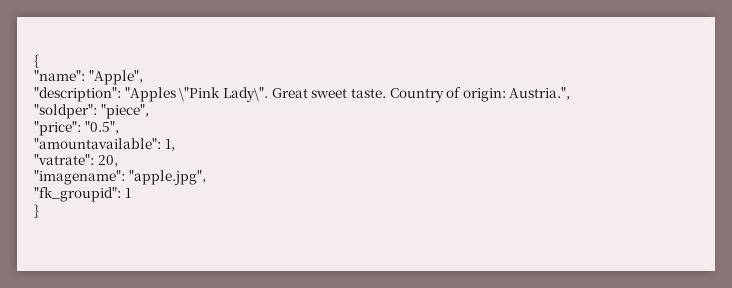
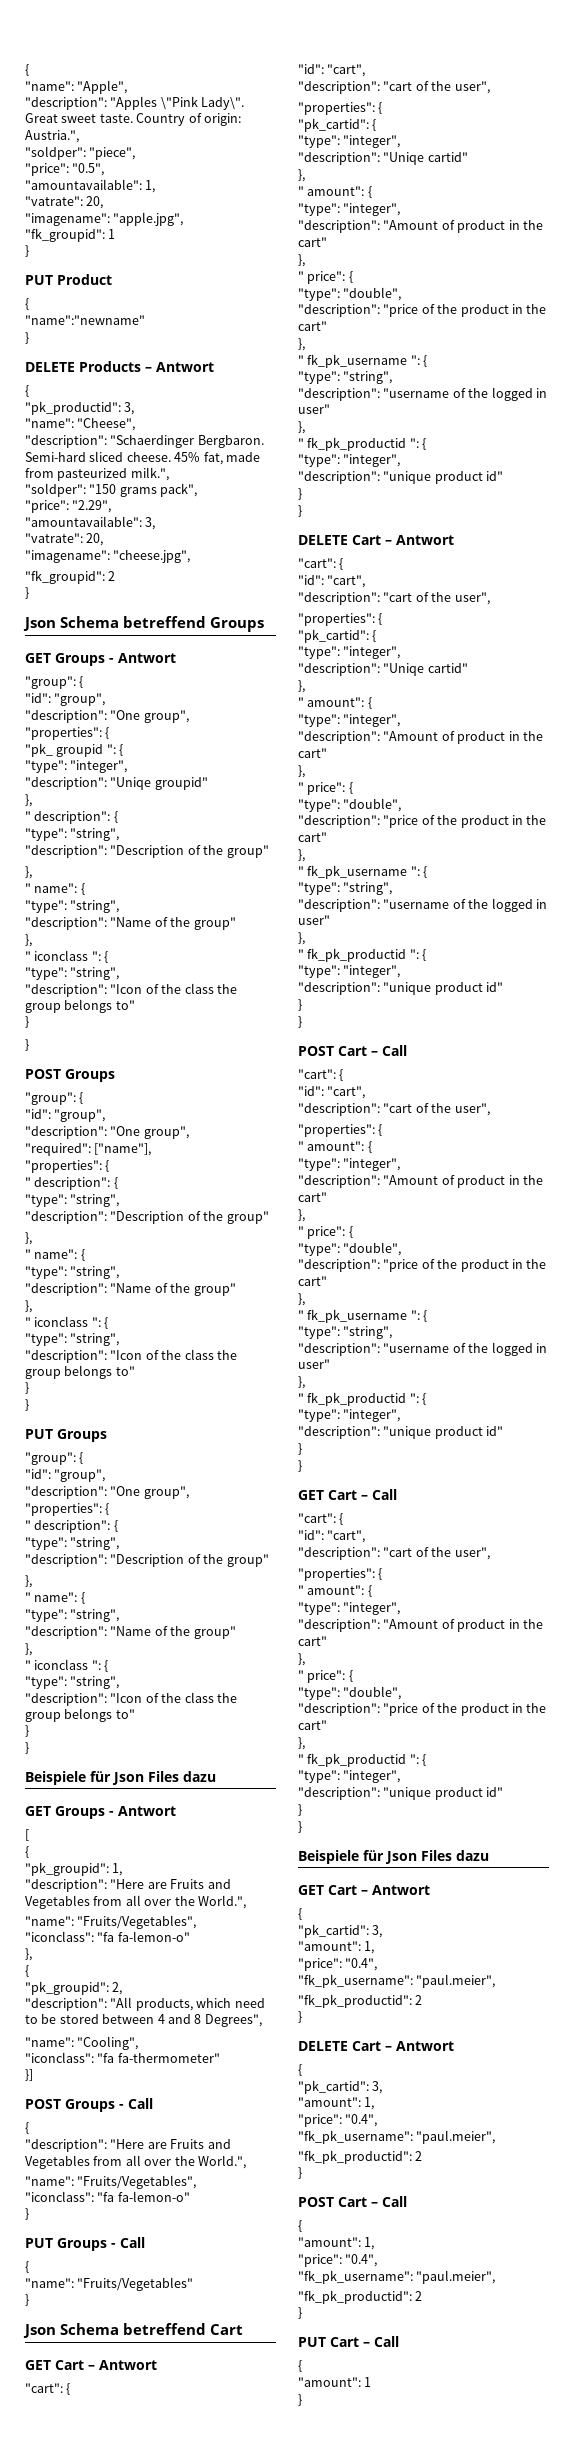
+ PUT Product
+ {
+ "name":"newname"
+ }
+ DELETE Products – Antwort
+ {
+ "pk_productid": 3,
+ "name": "Cheese",
+ "description": "Schaerdinger Bergbaron. Semi-hard sliced cheese. 45% fat, made from pasteurized milk.",
+ "soldper": "150 grams pack",
+ "price": "2.29",
+ "amountavailable": 3,
+ "vatrate": 20,
+ "imagename": "cheese.jpg",
+ "fk_groupid": 2
+ }
+ Json Schema betreffend Groups
+ GET Groups - Antwort
+ "group": {
+ "id": "group",
+ "description": "One group",
+ "properties": {
+ "pk_ groupid ": {
+ "type": "integer",
+ "description": "Uniqe groupid"
+ },
+ " description": {
+ "type": "string",
+ "description": "Description of the group"
+ },
+ " name": {
+ "type": "string",
+ "description": "Name of the group"
+ },
+ " iconclass ": {
+ "type": "string",
+ "description": "Icon of the class the group belongs to"
+ }
+ }
+ POST Groups
+ "group": {
+ "id": "group",
+ "description": "One group",
+ "required": ["name"],
+ "properties": {
+ " description": {
+ "type": "string",
+ "description": "Description of the group"
+ },
+ " name": {
+ "type": "string",
+ "description": "Name of the group"
+ },
+ " iconclass ": {
+ "type": "string",
+ "description": "Icon of the class the group belongs to"
+ }
+ }
+ PUT Groups
+ "group": {
+ "id": "group",
+ "description": "One group",
+ "properties": {
+ " description": {
+ "type": "string",
+ "description": "Description of the group"
+ },
+ " name": {
+ "type": "string",
+ "description": "Name of the group"
+ },
+ " iconclass ": {
+ "type": "string",
+ "description": "Icon of the class the group belongs to"
+ }
+ }
+ Beispiele für Json Files dazu
+ GET Groups - Antwort
+ [
+ {
+ "pk_groupid": 1,
+ "description": "Here are Fruits and Vegetables from all over the World.",
+ "name": "Fruits/Vegetables",
+ "iconclass": "fa fa-lemon-o"
+ },
+ {
+ "pk_groupid": 2,
+ "description": "All products, which need to be stored between 4 and 8 Degrees",
+ "name": "Cooling",
+ "iconclass": "fa fa-thermometer"
+ }]
+ POST Groups - Call
+ {
+ "description": "Here are Fruits and Vegetables from all over the World.",
+ "name": "Fruits/Vegetables",
+ "iconclass": "fa fa-lemon-o"
+ }
+ PUT Groups - Call
+ {
+ "name": "Fruits/Vegetables"
+ }
+ Json Schema betreffend Cart
+ GET Cart – Antwort
+ "cart": {
+ "id": "cart",
+ "description": "cart of the user",
+ "properties": {
+ "pk_cartid": {
+ "type": "integer",
+ "description": "Uniqe cartid"
+ },
+ " amount": {
+ "type": "integer",
+ "description": "Amount of product in the cart"
+ },
+ " price": {
+ "type": "double",
+ "description": "price of the product in the cart"
+ },
+ " fk_pk_username ": {
+ "type": "string",
+ "description": "username of the logged in user"
+ },
+ " fk_pk_productid ": {
+ "type": "integer",
+ "description": "unique product id"
+ }
+ }
+ DELETE Cart – Antwort
+ "cart": {
+ "id": "cart",
+ "description": "cart of the user",
+ "properties": {
+ "pk_cartid": {
+ "type": "integer",
+ "description": "Uniqe cartid"
+ },
+ " amount": {
+ "type": "integer",
+ "description": "Amount of product in the cart"
+ },
+ " price": {
+ "type": "double",
+ "description": "price of the product in the cart"
+ },
+ " fk_pk_username ": {
+ "type": "string",
+ "description": "username of the logged in user"
+ },
+ " fk_pk_productid ": {
+ "type": "integer",
+ "description": "unique product id"
+ }
+ }
+ POST Cart – Call
+ "cart": {
+ "id": "cart",
+ "description": "cart of the user",
+ "properties": {
+ " amount": {
+ "type": "integer",
+ "description": "Amount of product in the cart"
+ },
+ " price": {
+ "type": "double",
+ "description": "price of the product in the cart"
+ },
+ " fk_pk_username ": {
+ "type": "string",
+ "description": "username of the logged in user"
+ },
+ " fk_pk_productid ": {
+ "type": "integer",
+ "description": "unique product id"
+ }
+ }
+ GET Cart – Call
+ "cart": {
+ "id": "cart",
+ "description": "cart of the user",
+ "properties": {
+ " amount": {
+ "type": "integer",
+ "description": "Amount of product in the cart"
+ },
+ " price": {
+ "type": "double",
+ "description": "price of the product in the cart"
+ },
+ " fk_pk_productid ": {
+ "type": "integer",
+ "description": "unique product id"
+ }
+ }
+ Beispiele für Json Files dazu
+ GET Cart – Antwort
+ {
+ "pk_cartid": 3,
+ "amount": 1,
+ "price": "0.4",
+ "fk_pk_username": "paul.meier",
+ "fk_pk_productid": 2
+ }
+ DELETE Cart – Antwort
+ {
+ "pk_cartid": 3,
+ "amount": 1,
+ "price": "0.4",
+ "fk_pk_username": "paul.meier",
+ "fk_pk_productid": 2
+ }
+ POST Cart – Call
+ {
+ "amount": 1,
+ "price": "0.4",
+ "fk_pk_username": "paul.meier",
+ "fk_pk_productid": 2
+ }
+ PUT Cart – Call
+ {
+ "amount": 1
+ }

